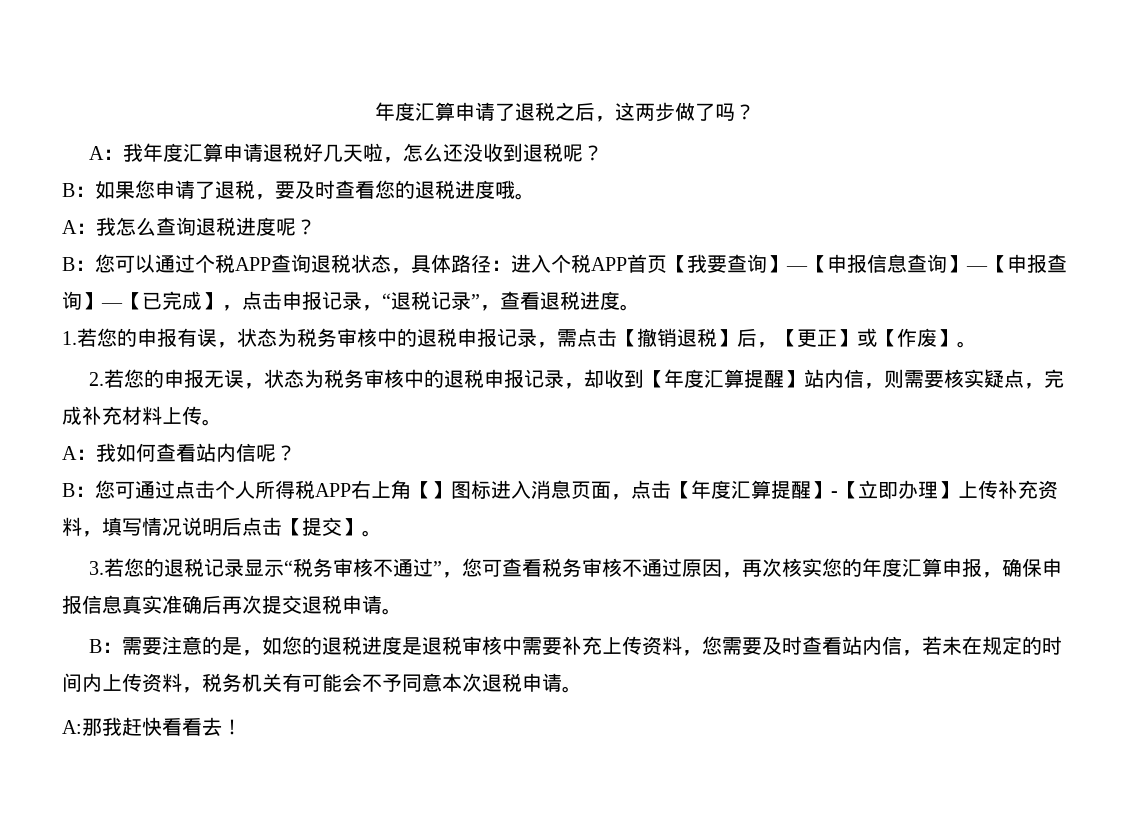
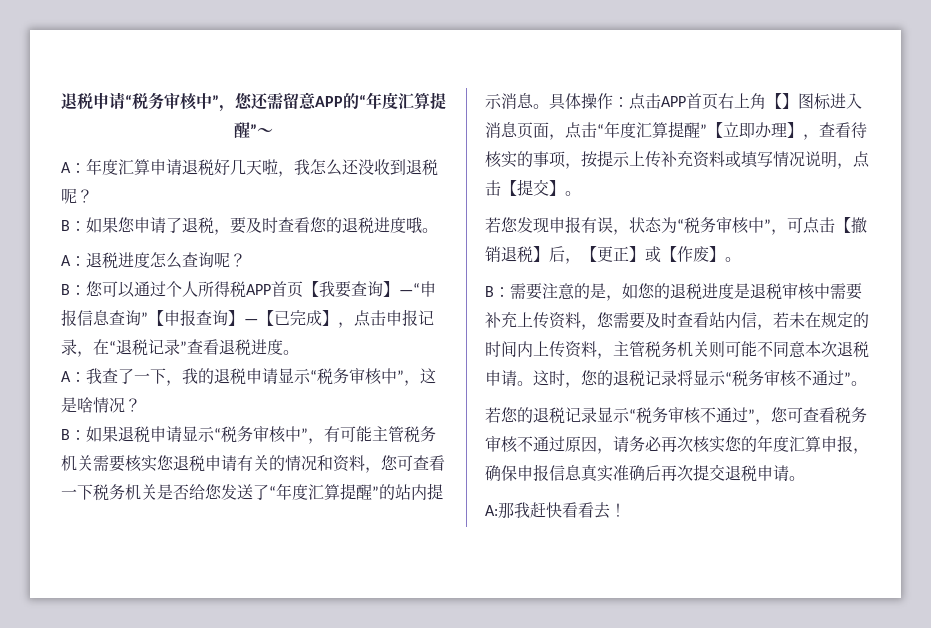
- 年度汇算申请了退税之后，这两步做了吗？
- A：我年度汇算申请退税好几天啦，怎么还没收到退税呢？
+ 退税申请“税务审核中”，您还需留意APP的“年度汇算提醒”～
+ A：年度汇算申请退税好几天啦，我怎么还没收到退税呢？
- A：我怎么查询退税进度呢？
+ A：退税进度怎么查询呢？
- B：您可以通过个税APP查询退税状态，具体路径：进入个税APP首页【我要查询】—【申报信息查询】—【申报查询】—【已完成】，点击申报记录，“退税记录”，查看退税进度。
+ B：您可以通过个人所得税APP首页【我要查询】—“申报信息查询”【申报查询】—【已完成】，点击申报记录，在“退税记录”查看退税进度。
- 1.若您的申报有误，状态为税务审核中的退税申报记录，需点击【撤销退税】后，【更正】或【作废】。
+ A：我查了一下，我的退税申请显示“税务审核中”，这是啥情况？
+ B：如果退税申请显示“税务审核中”，有可能主管税务机关需要核实您退税申请有关的情况和资料，您可查看一下税务机关是否给您发送了“年度汇算提醒”的站内提示消息。具体操作：点击APP首页右上角【】图标进入消息页面，点击“年度汇算提醒”【立即办理】，查看待核实的事项，按提示上传补充资料或填写情况说明，点击【提交】。
+ 若您发现申报有误，状态为“税务审核中”，可点击【撤销退税】后，【更正】或【作废】。
- 2.若您的申报无误，状态为税务审核中的退税申报记录，却收到【年度汇算提醒】站内信，则需要核实疑点，完成补充材料上传。
- A：我如何查看站内信呢？
- B：您可通过点击个人所得税APP右上角【】图标进入消息页面，点击【年度汇算提醒】-【立即办理】上传补充资料，填写情况说明后点击【提交】。
- 3.若您的退税记录显示“税务审核不通过”，您可查看税务审核不通过原因，再次核实您的年度汇算申报，确保申报信息真实准确后再次提交退税申请。
- B：需要注意的是，如您的退税进度是退税审核中需要补充上传资料，您需要及时查看站内信，若未在规定的时间内上传资料，税务机关有可能会不予同意本次退税申请。
+ B：需要注意的是，如您的退税进度是退税审核中需要补充上传资料，您需要及时查看站内信，若未在规定的时间内上传资料，主管税务机关则可能不同意本次退税申请。这时，您的退税记录将显示“税务审核不通过”。
+ 若您的退税记录显示“税务审核不通过”，您可查看税务审核不通过原因，请务必再次核实您的年度汇算申报，确保申报信息真实准确后再次提交退税申请。

